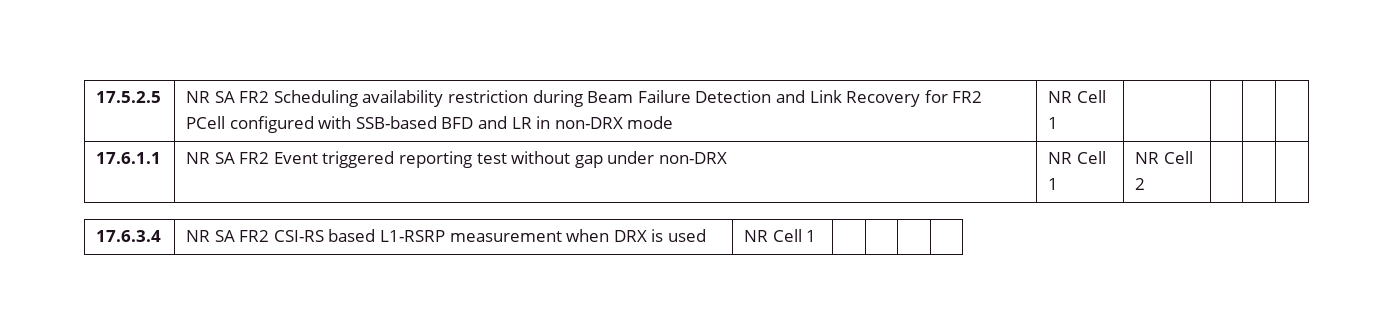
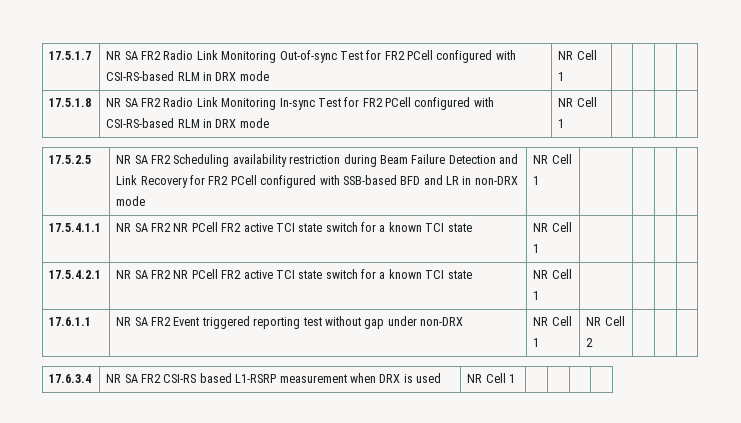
+ 17.5.1.7 | NR SA FR2 Radio Link Monitoring Out-of-sync Test for FR2 PCell configured with CSI-RS-based RLM in DRX mode | NR Cell 1 | | | |
+ 17.5.1.8 | NR SA FR2 Radio Link Monitoring In-sync Test for FR2 PCell configured with CSI-RS-based RLM in DRX mode | NR Cell 1 | | | |
+ 17.5.4.1.1 | NR SA FR2 NR PCell FR2 active TCI state switch for a known TCI state | NR Cell 1 | | | |
+ 17.5.4.2.1 | NR SA FR2 NR PCell FR2 active TCI state switch for a known TCI state | NR Cell 1 | | | |

